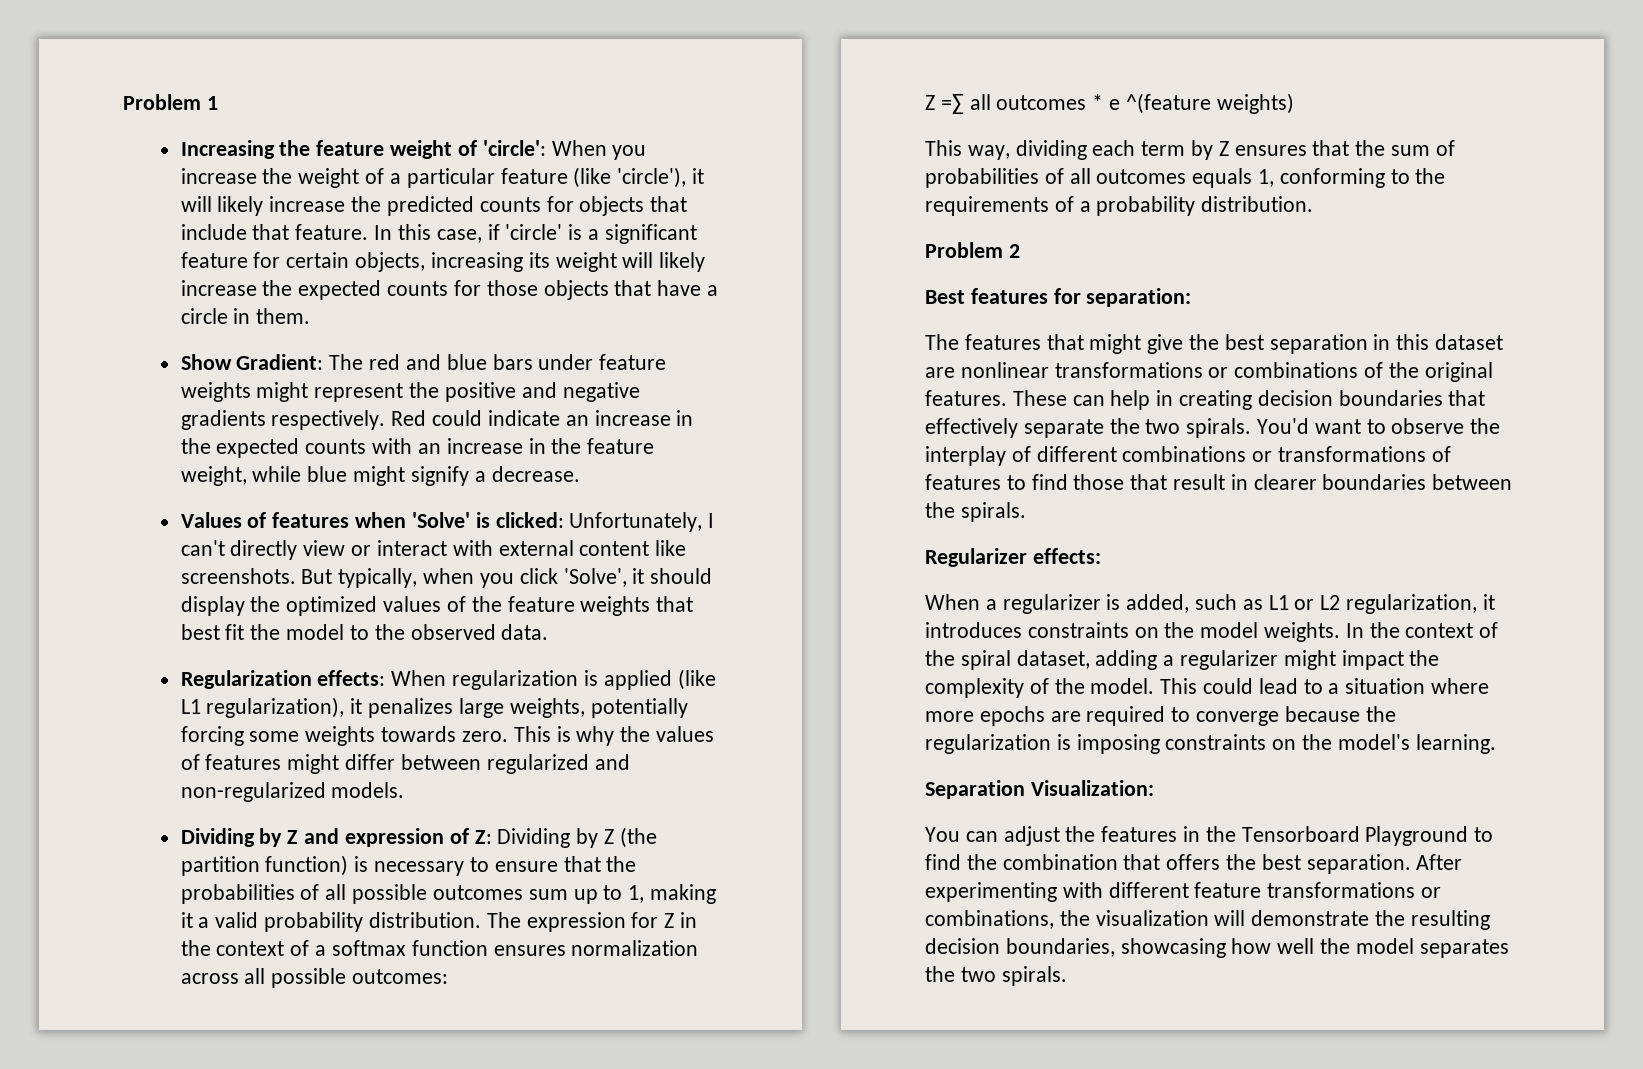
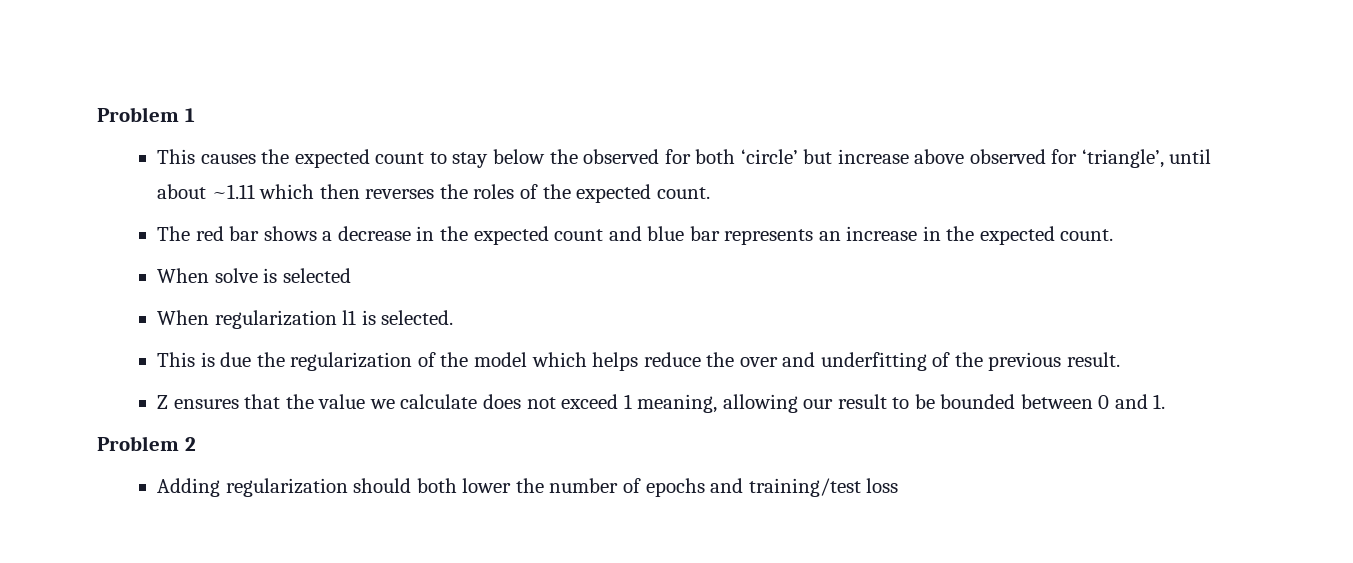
- Increasing the feature weight of 'circle': When you increase the weight of a particular feature (like 'circle'), it will likely increase the predicted counts for objects that include that feature. In this case, if 'circle' is a significant feature for certain objects, increasing its weight will likely increase the expected counts for those objects that have a circle in them.
- Show Gradient: The red and blue bars under feature weights might represent the positive and negative gradients respectively. Red could indicate an increase in the expected counts with an increase in the feature weight, while blue might signify a decrease.
- Values of features when 'Solve' is clicked: Unfortunately, I can't directly view or interact with external content like screenshots. But typically, when you click 'Solve', it should display the optimized values of the feature weights that best fit the model to the observed data.
- Regularization effects: When regularization is applied (like L1 regularization), it penalizes large weights, potentially forcing some weights towards zero. This is why the values of features might differ between regularized and non-regularized models.
- Dividing by Z and expression of Z: Dividing by Z (the partition function) is necessary to ensure that the probabilities of all possible outcomes sum up to 1, making it a valid probability distribution. The expression for Z in the context of a softmax function ensures normalization across all possible outcomes:
- Z =∑ all outcomes * e ^(feature weights)
- This way, dividing each term by Z ensures that the sum of probabilities of all outcomes equals 1, conforming to the requirements of a probability distribution.
+ This causes the expected count to stay below the observed for both ‘circle’ but increase above observed for ‘triangle’, until about ~1.11 which then reverses the roles of the expected count.
+ The red bar shows a decrease in the expected count and blue bar represents an increase in the expected count.
+ When solve is selected
+ When regularization l1 is selected.
+ This is due the regularization of the model which helps reduce the over and underfitting of the previous result.
+ Z ensures that the value we calculate does not exceed 1 meaning, allowing our result to be bounded between 0 and 1.
  Problem 2
- Best features for separation:
- The features that might give the best separation in this dataset are nonlinear transformations or combinations of the original features. These can help in creating decision boundaries that effectively separate the two spirals. You'd want to observe the interplay of different combinations or transformations of features to find those that result in clearer boundaries between the spirals.
- Regularizer effects:
- When a regularizer is added, such as L1 or L2 regularization, it introduces constraints on the model weights. In the context of the spiral dataset, adding a regularizer might impact the complexity of the model. This could lead to a situation where more epochs are required to converge because the regularization is imposing constraints on the model's learning.
- Separation Visualization:
- You can adjust the features in the Tensorboard Playground to find the combination that offers the best separation. After experimenting with different feature transformations or combinations, the visualization will demonstrate the resulting decision boundaries, showcasing how well the model separates the two spirals.
+ Adding regularization should both lower the number of epochs and training/test loss

